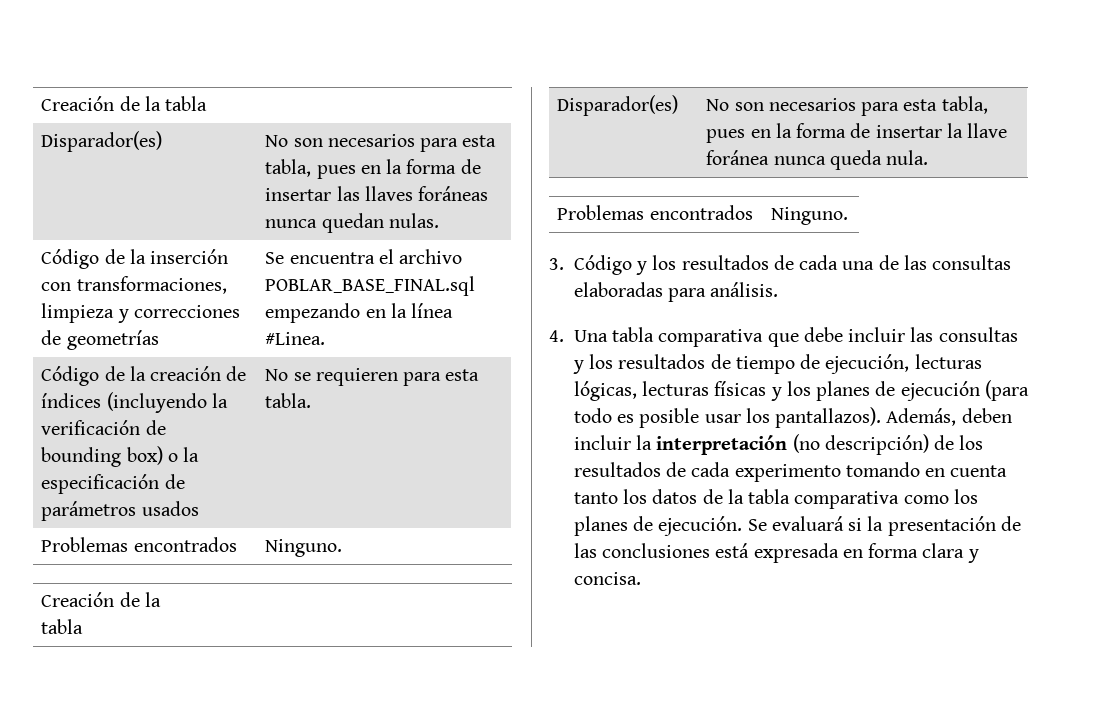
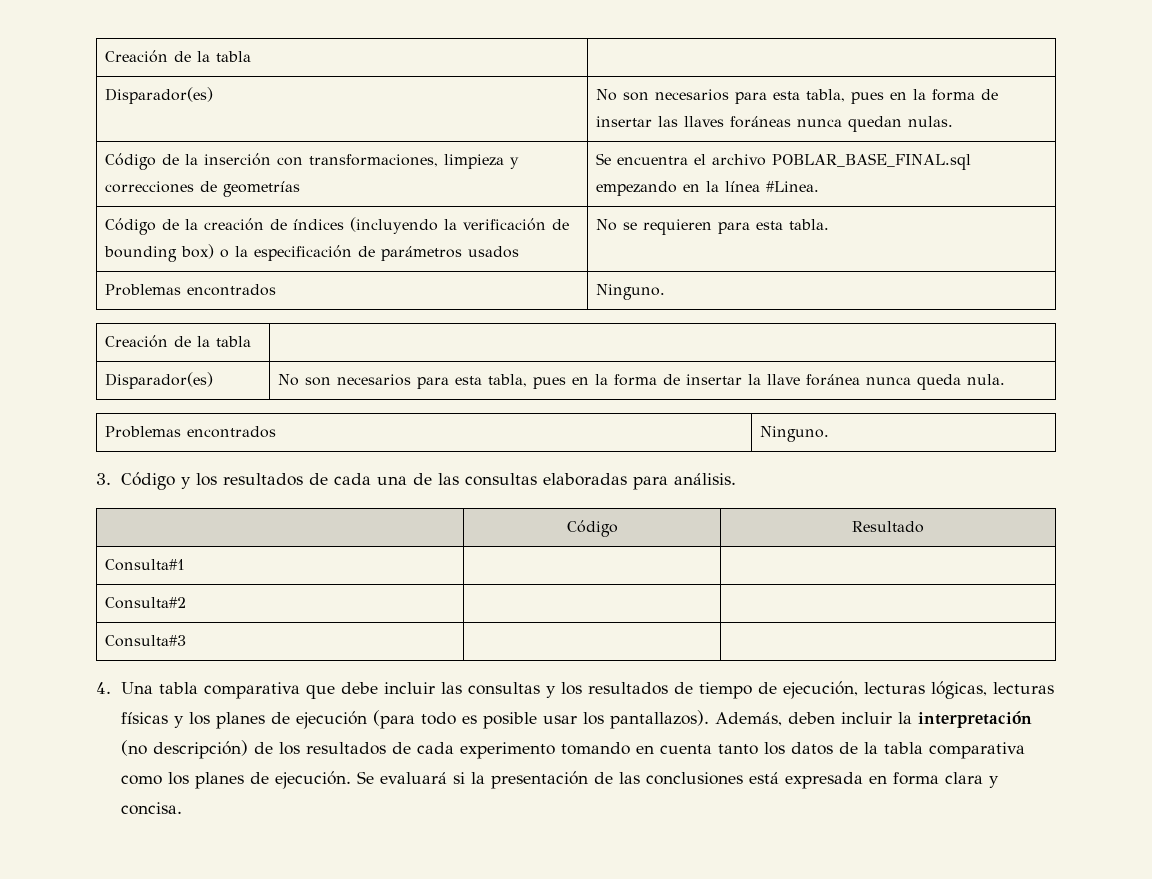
+ | Código | Resultado
+ Consulta#1 | |
+ Consulta#2 | |
+ Consulta#3 | |

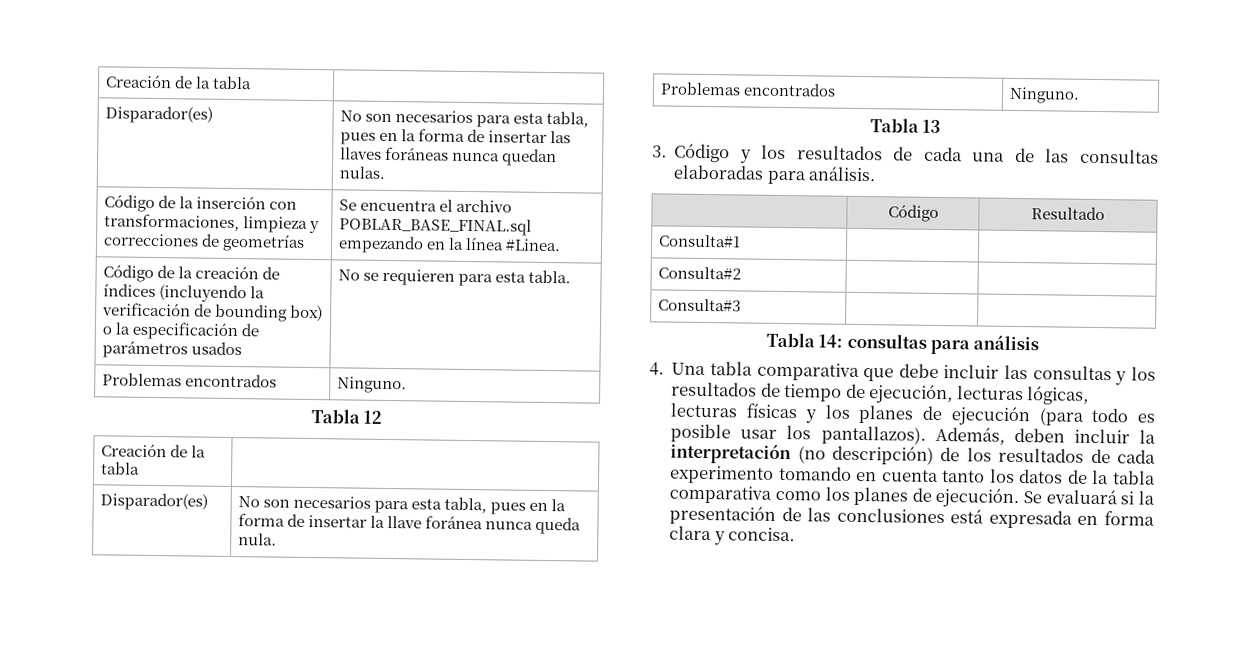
+ Tabla 12
+ Tabla 13
+ Tabla 14: consultas para análisis

